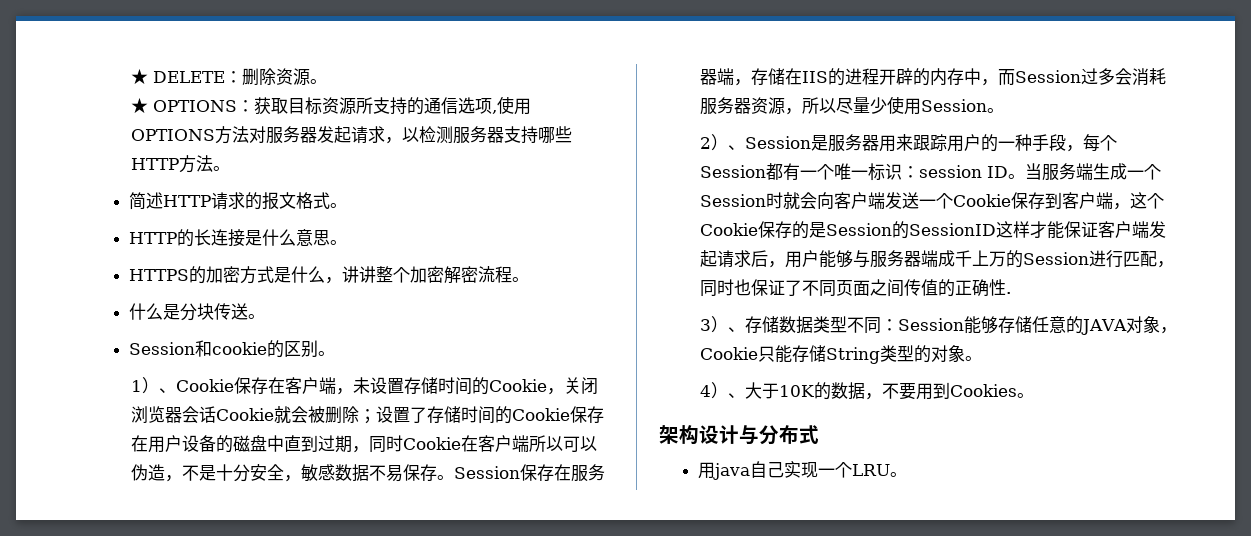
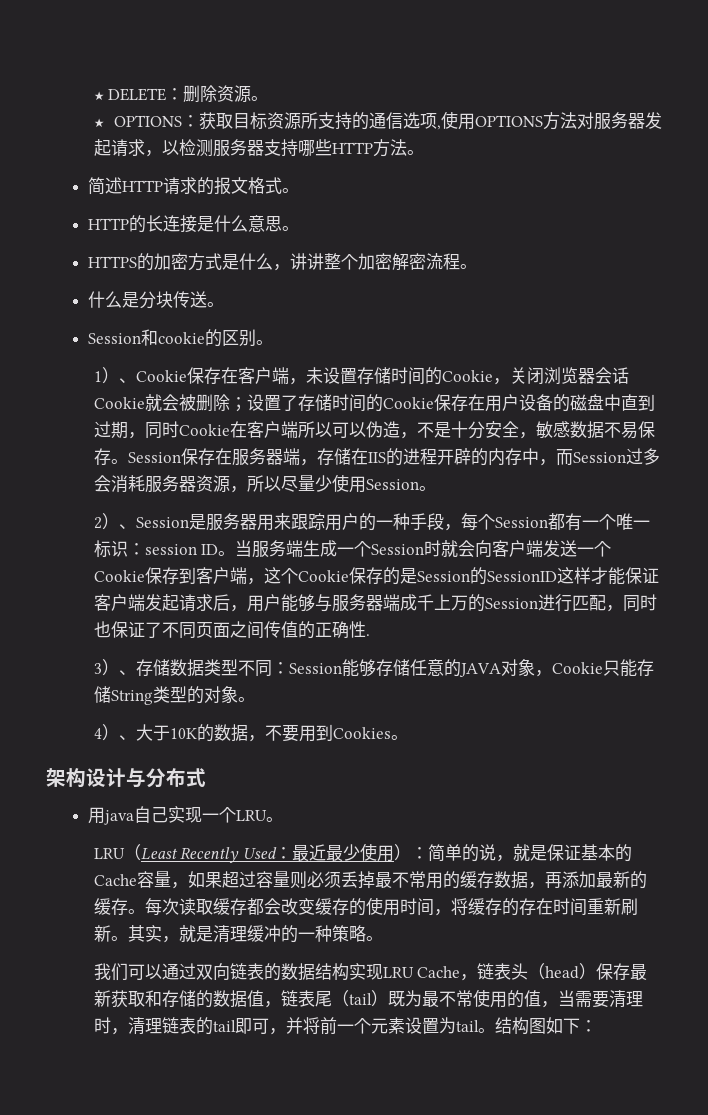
+ LRU（Least Recently Used：最近最少使用）：简单的说，就是保证基本的Cache容量，如果超过容量则必须丢掉最不常用的缓存数据，再添加最新的缓存。每次读取缓存都会改变缓存的使用时间，将缓存的存在时间重新刷新。其实，就是清理缓冲的一种策略。
+ 我们可以通过双向链表的数据结构实现LRU Cache，链表头（head）保存最新获取和存储的数据值，链表尾（tail）既为最不常使用的值，当需要清理时，清理链表的tail即可，并将前一个元素设置为tail。结构图如下：

